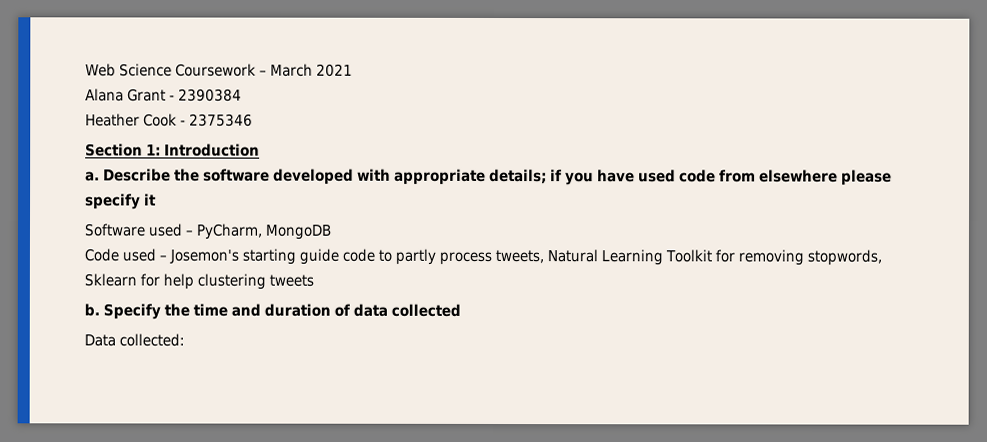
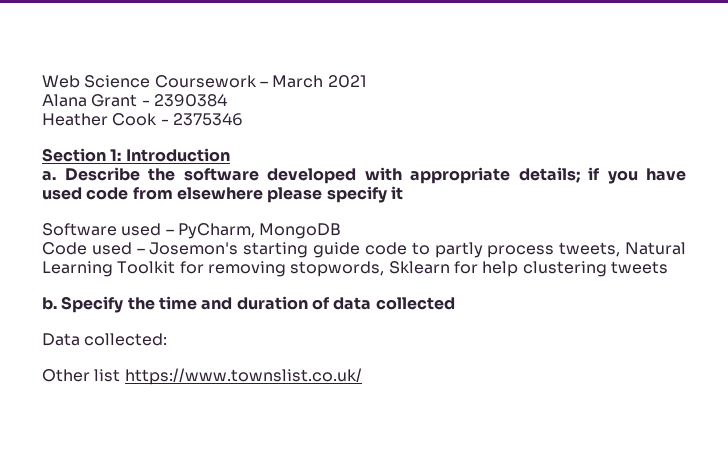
+ Other list https://www.townslist.co.uk/

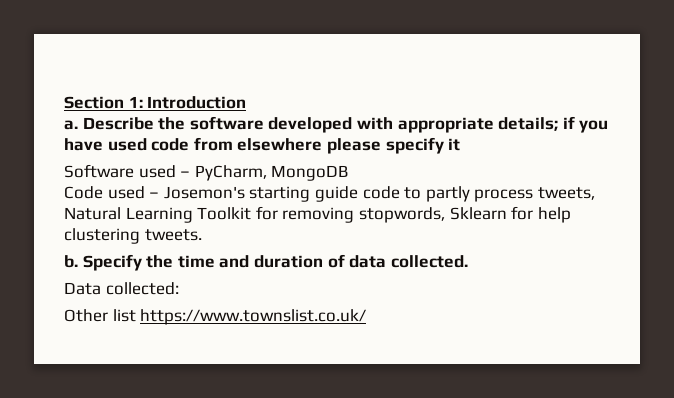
- Web Science Coursework – March 2021
- Alana Grant - 2390384
- Heather Cook - 2375346
- Code used – Josemon's starting guide code to partly process tweets, Natural Learning Toolkit for removing stopwords, Sklearn for help clustering tweets
+ Code used – Josemon's starting guide code to partly process tweets, Natural Learning Toolkit for removing stopwords, Sklearn for help clustering tweets.
- Specify the time and duration of data collected
+ Specify the time and duration of data collected.

